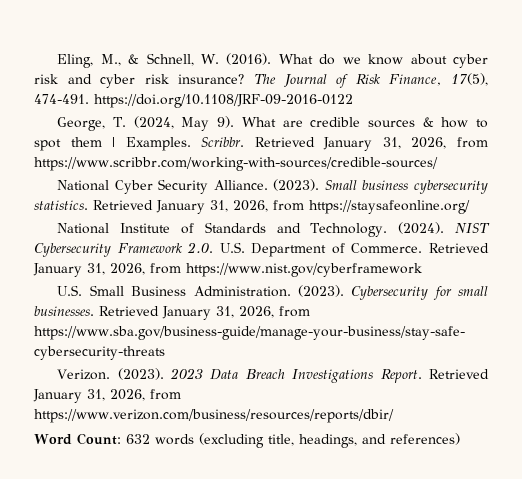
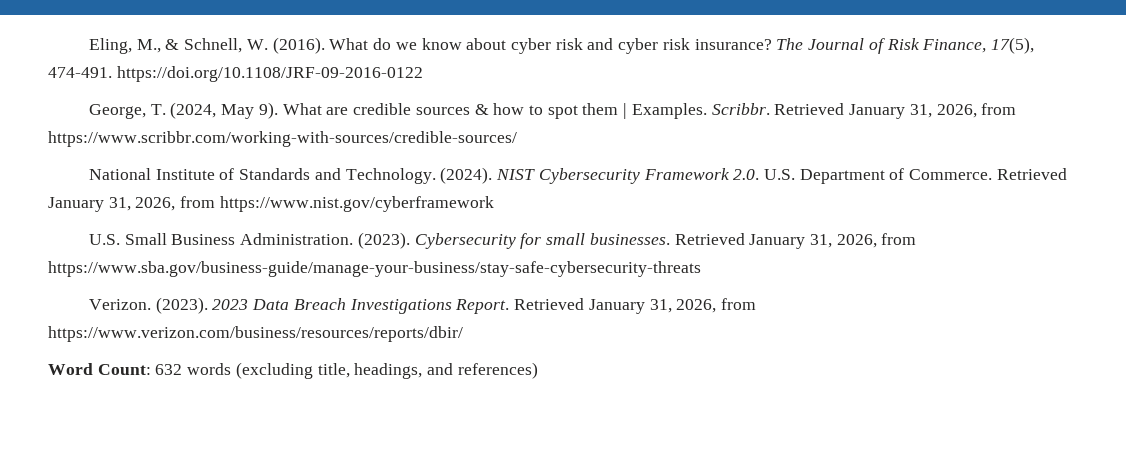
- National Cyber Security Alliance. (2023). Small business cybersecurity statistics. Retrieved January 31, 2026, from https://staysafeonline.org/

